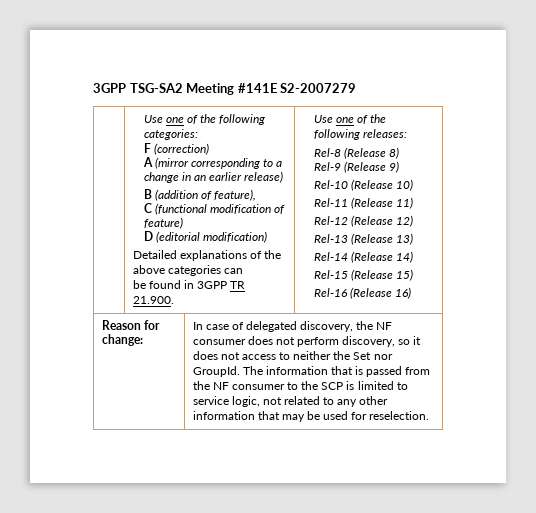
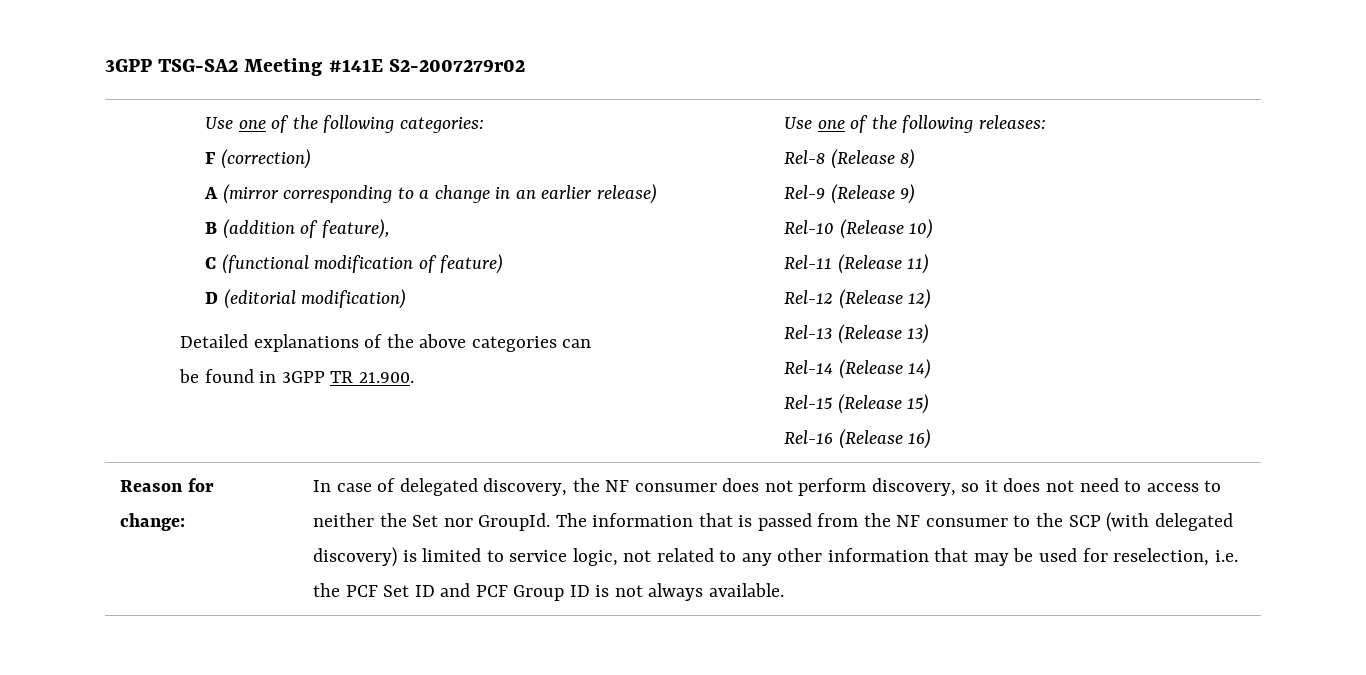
- 3GPP TSG-SA2 Meeting #141E S2-2007279
+ 3GPP TSG-SA2 Meeting #141E S2-2007279r02
- In case of delegated discovery, the NF consumer does not perform discovery, so it does not access to neither the Set nor GroupId.
+ In case of delegated discovery, the NF consumer does not perform discovery, so it does not need to access to neither the Set nor GroupId.
- The information that is passed from the NF consumer to the SCP is limited to service logic, not related to any other information that may be used for reselection.
+ The information that is passed from the NF consumer to the SCP (with delegated discovery) is limited to service logic, not related to any other information that may be used for reselection, i.e. the PCF Set ID and PCF Group ID is not always available.

